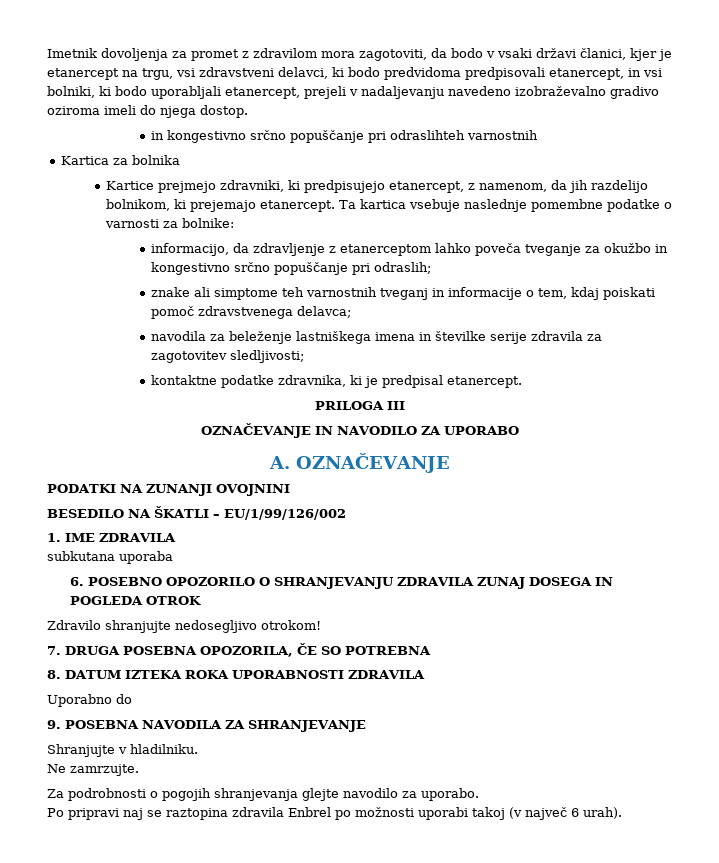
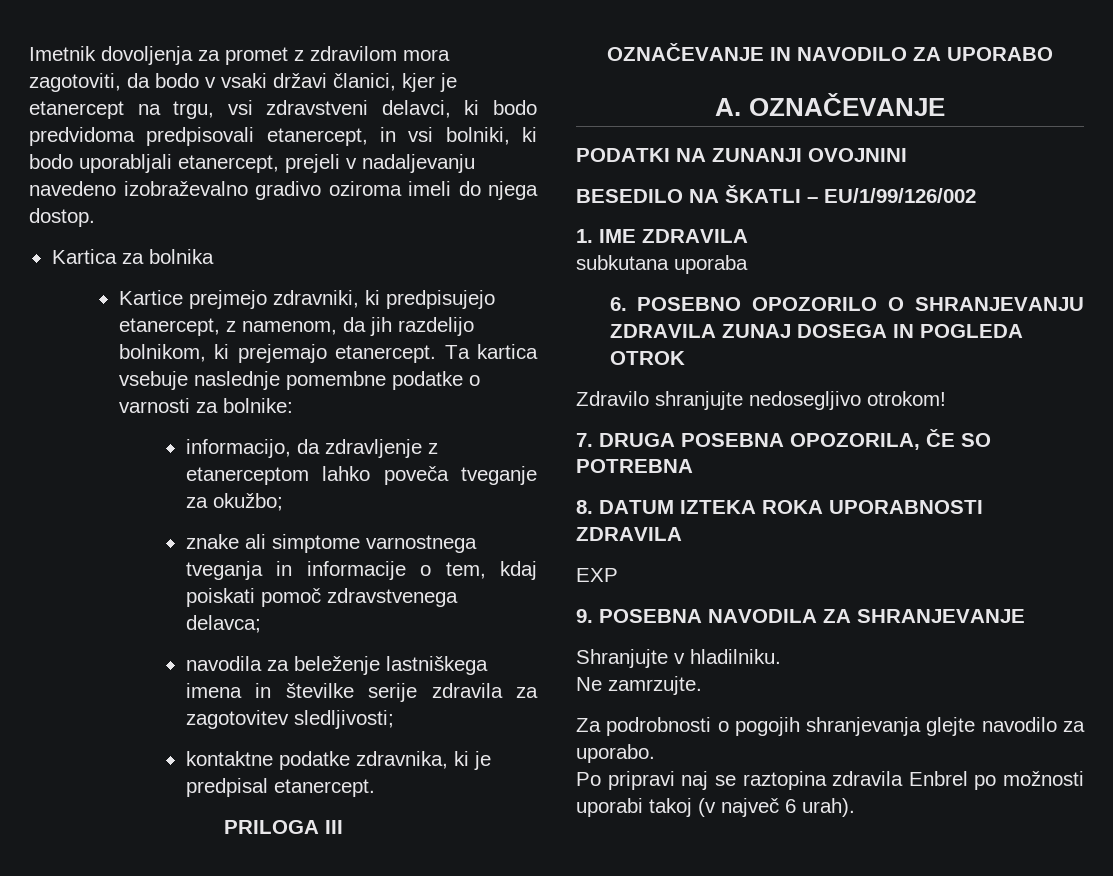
- in kongestivno srčno popuščanje pri odraslihteh varnostnih
- informacijo, da zdravljenje z etanerceptom lahko poveča tveganje za okužbo in kongestivno srčno popuščanje pri odraslih;
+ informacijo, da zdravljenje z etanerceptom lahko poveča tveganje za okužbo;
- znake ali simptome teh varnostnih tveganj in informacije o tem, kdaj poiskati pomoč zdravstvenega delavca;
+ znake ali simptome varnostnega tveganja in informacije o tem, kdaj poiskati pomoč zdravstvenega delavca;
- Uporabno do
+ EXP

